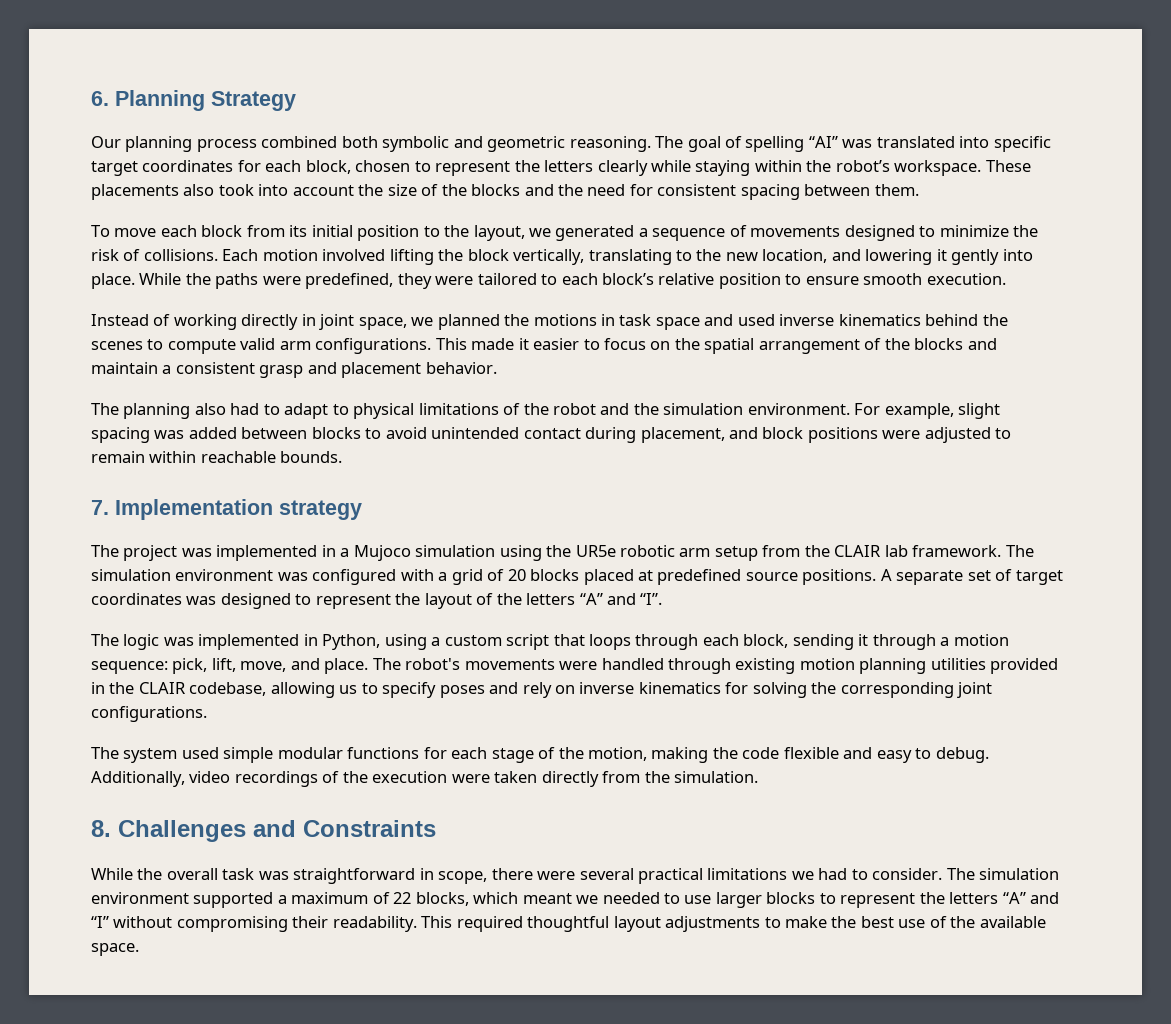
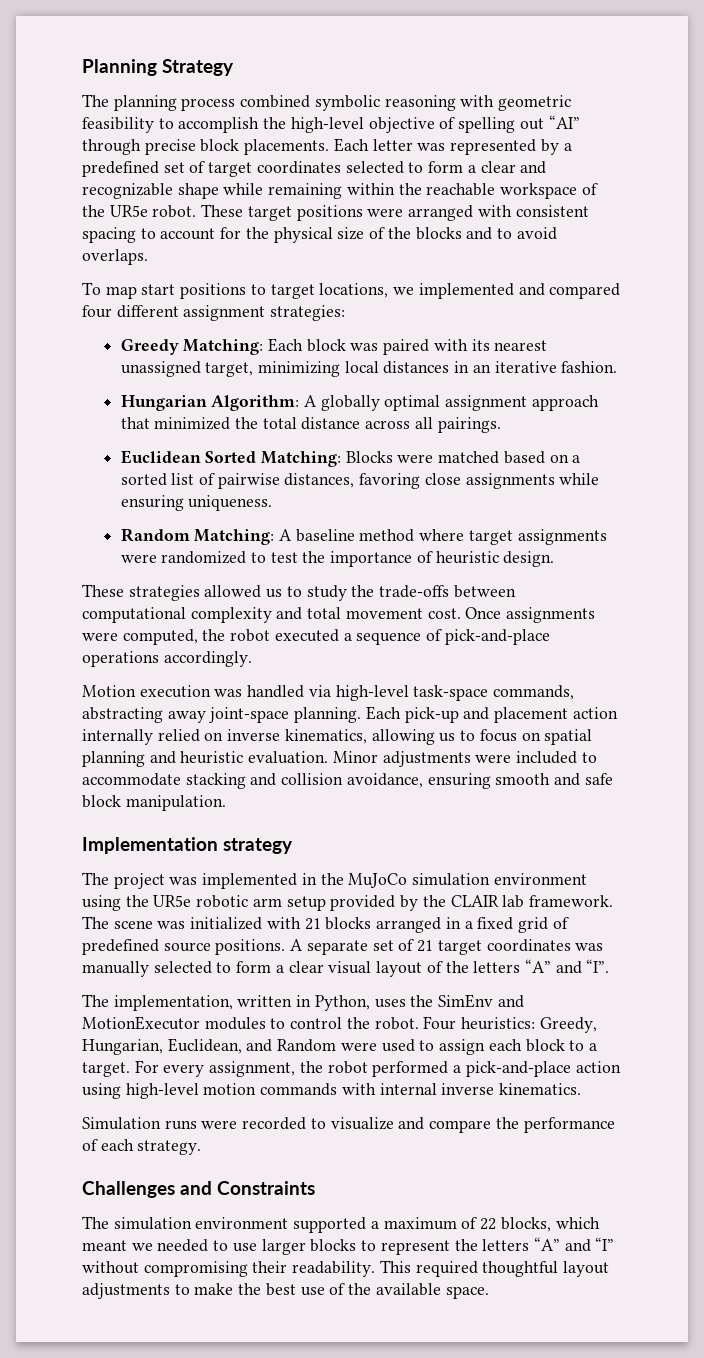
- 6. Planning Strategy
+ Planning Strategy
- Our planning process combined both symbolic and geometric reasoning. The goal of spelling “AI” was translated into specific target coordinates for each block, chosen to represent the letters clearly while staying within the robot’s workspace. These placements also took into account the size of the blocks and the need for consistent spacing between them.
- To move each block from its initial position to the layout, we generated a sequence of movements designed to minimize the risk of collisions. Each motion involved lifting the block vertically, translating to the new location, and lowering it gently into place. While the paths were predefined, they were tailored to each block’s relative position to ensure smooth execution.
- Instead of working directly in joint space, we planned the motions in task space and used inverse kinematics behind the scenes to compute valid arm configurations. This made it easier to focus on the spatial arrangement of the blocks and maintain a consistent grasp and placement behavior.
- The planning also had to adapt to physical limitations of the robot and the simulation environment. For example, slight spacing was added between blocks to avoid unintended contact during placement, and block positions were adjusted to remain within reachable bounds.
- 7. Implementation strategy
+ The planning process combined symbolic reasoning with geometric feasibility to accomplish the high-level objective of spelling out “AI” through precise block placements. Each letter was represented by a predefined set of target coordinates selected to form a clear and recognizable shape while remaining within the reachable workspace of the UR5e robot. These target positions were arranged with consistent spacing to account for the physical size of the blocks and to avoid overlaps.
+ To map start positions to target locations, we implemented and compared four different assignment strategies:
+ Greedy Matching: Each block was paired with its nearest unassigned target, minimizing local distances in an iterative fashion.
+ Hungarian Algorithm: A globally optimal assignment approach that minimized the total distance across all pairings.
+ Euclidean Sorted Matching: Blocks were matched based on a sorted list of pairwise distances, favoring close assignments while ensuring uniqueness.
+ Random Matching: A baseline method where target assignments were randomized to test the importance of heuristic design.
+ These strategies allowed us to study the trade-offs between computational complexity and total movement cost. Once assignments were computed, the robot executed a sequence of pick-and-place operations accordingly.
+ Motion execution was handled via high-level task-space commands, abstracting away joint-space planning. Each pick-up and placement action internally relied on inverse kinematics, allowing us to focus on spatial planning and heuristic evaluation. Minor adjustments were included to accommodate stacking and collision avoidance, ensuring smooth and safe block manipulation.
+ Implementation strategy
- The project was implemented in a Mujoco simulation using the UR5e robotic arm setup from the CLAIR lab framework.
+ The project was implemented in the MuJoCo simulation environment using the UR5e robotic arm setup provided by the CLAIR lab framework.
- The simulation environment was configured with a grid of 20 blocks placed at predefined source positions.
+ The scene was initialized with 21 blocks arranged in a fixed grid of predefined source positions.
- A separate set of target coordinates was designed to represent the layout of the letters “A” and “I”.
+ A separate set of 21 target coordinates was manually selected to form a clear visual layout of the letters “A” and “I”.
- The logic was implemented in Python, using a custom script that loops through each block, sending it through a motion sequence: pick, lift, move, and place. The robot's movements were handled through existing motion planning utilities provided in the CLAIR codebase, allowing us to specify poses and rely on inverse kinematics for solving the corresponding joint configurations.
- The system used simple modular functions for each stage of the motion, making the code flexible and easy to debug. Additionally, video recordings of the execution were taken directly from the simulation.
- 8. Challenges and Constraints
- While the overall task was straightforward in scope, there were several practical limitations we had to consider. The simulation environment supported a maximum of 22 blocks, which meant we needed to use larger blocks to represent the letters “A” and “I” without compromising their readability.
+ The implementation, written in Python, uses the SimEnv and MotionExecutor modules to control the robot. Four heuristics: Greedy, Hungarian, Euclidean, and Random were used to assign each block to a target. For every assignment, the robot performed a pick-and-place action using high-level motion commands with internal inverse kinematics.
+ Simulation runs were recorded to visualize and compare the performance of each strategy.
+ Challenges and Constraints
+ The simulation environment supported a maximum of 22 blocks, which meant we needed to use larger blocks to represent the letters “A” and “I” without compromising their readability.

